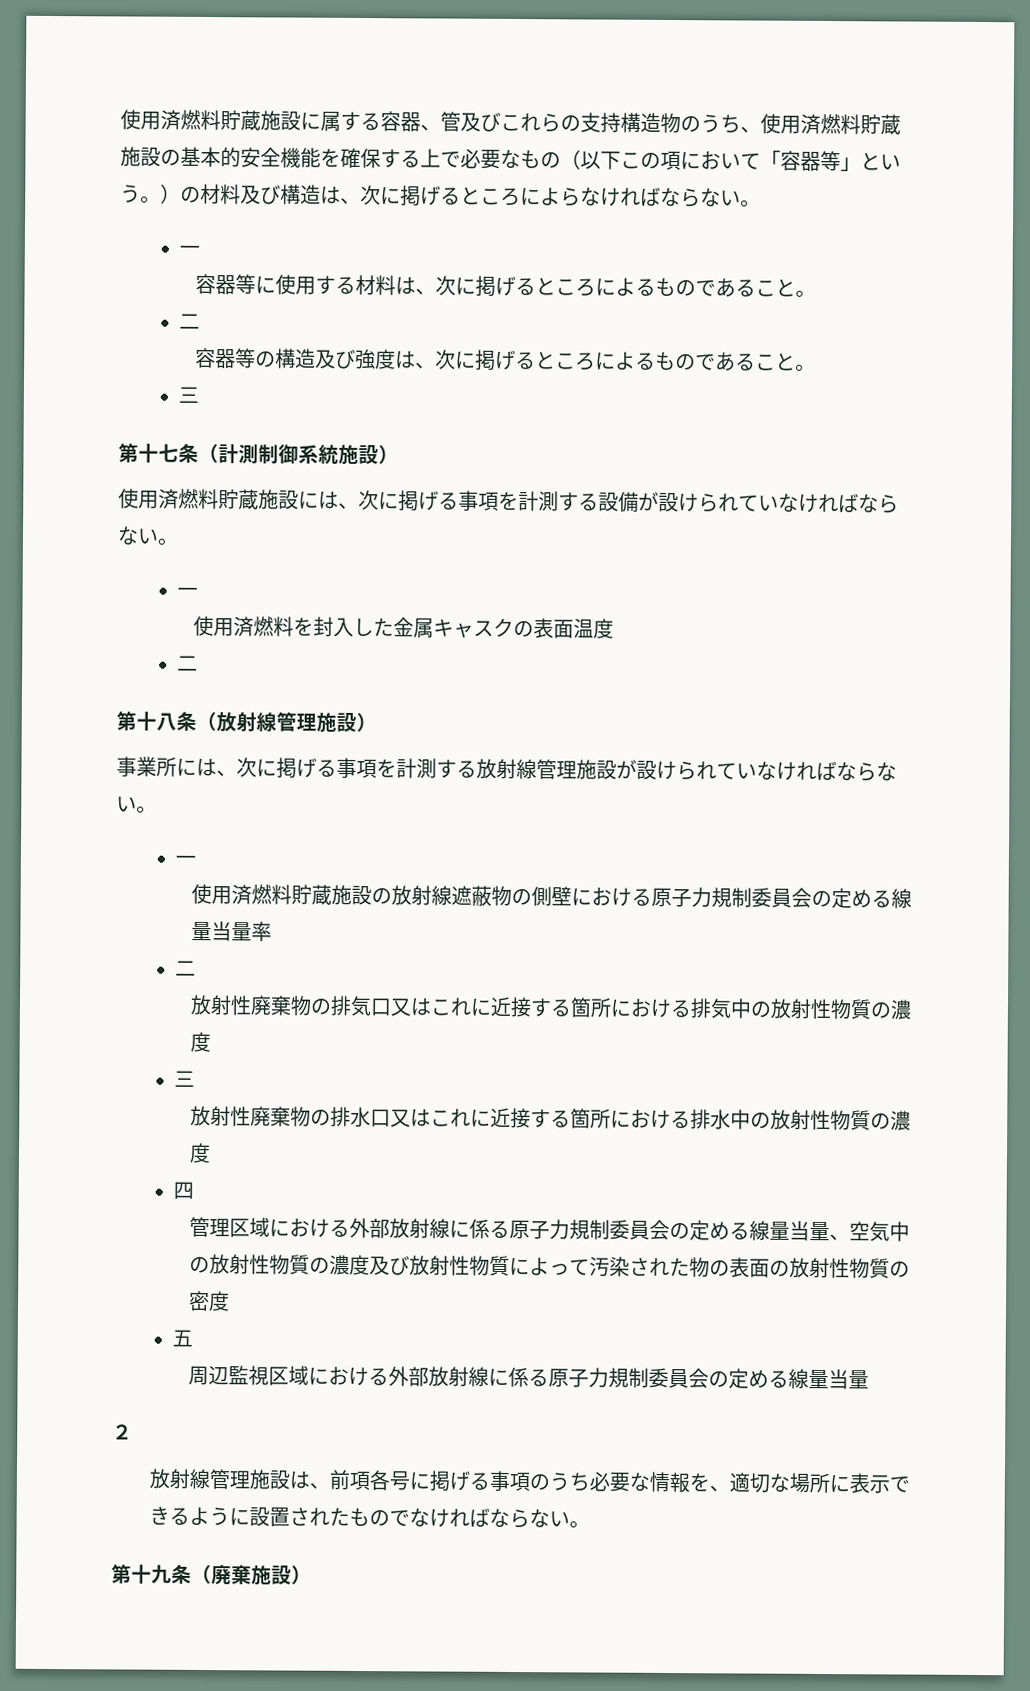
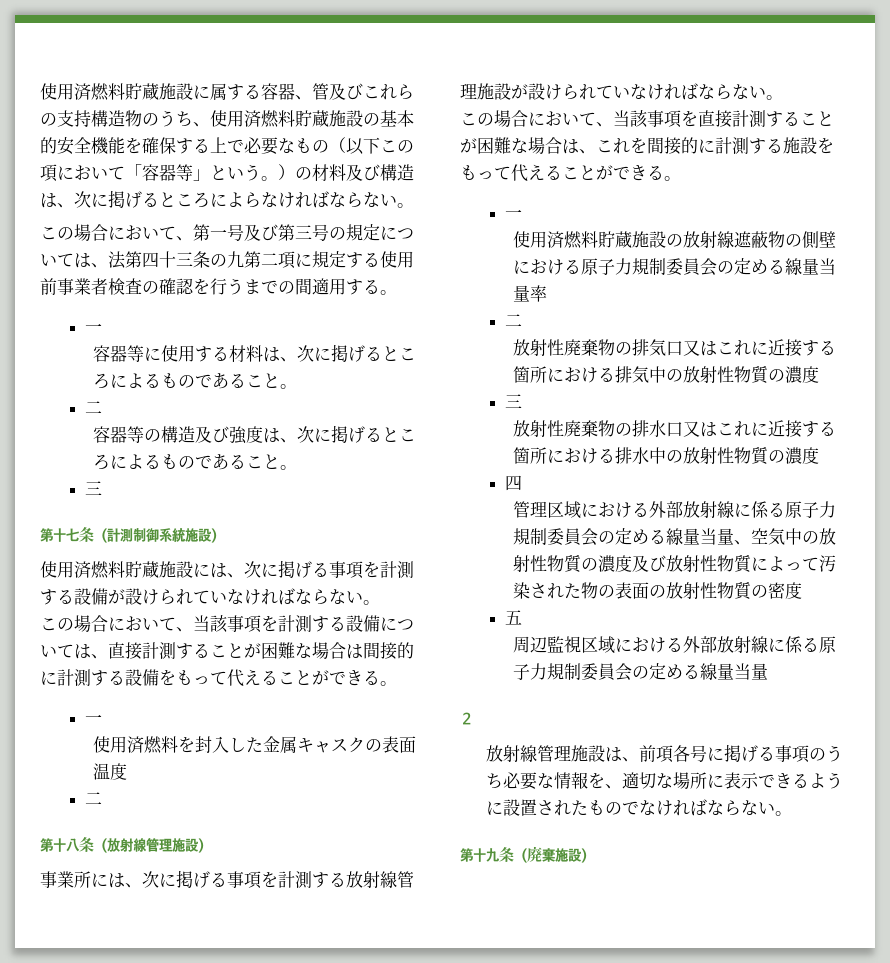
+ この場合において、第一号及び第三号の規定については、法第四十三条の九第二項に規定する使用前事業者検査の確認を行うまでの間適用する。
+ この場合において、当該事項を計測する設備については、直接計測することが困難な場合は間接的に計測する設備をもって代えることができる。
+ この場合において、当該事項を直接計測することが困難な場合は、これを間接的に計測する施設をもって代えることができる。

